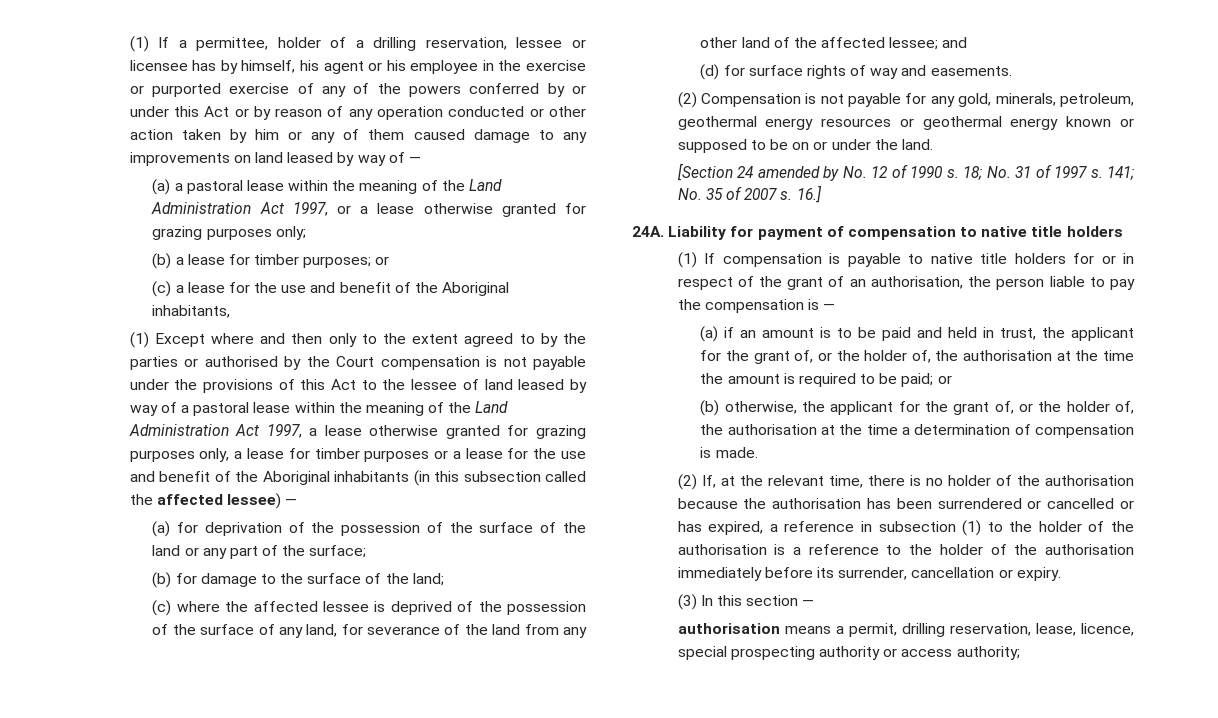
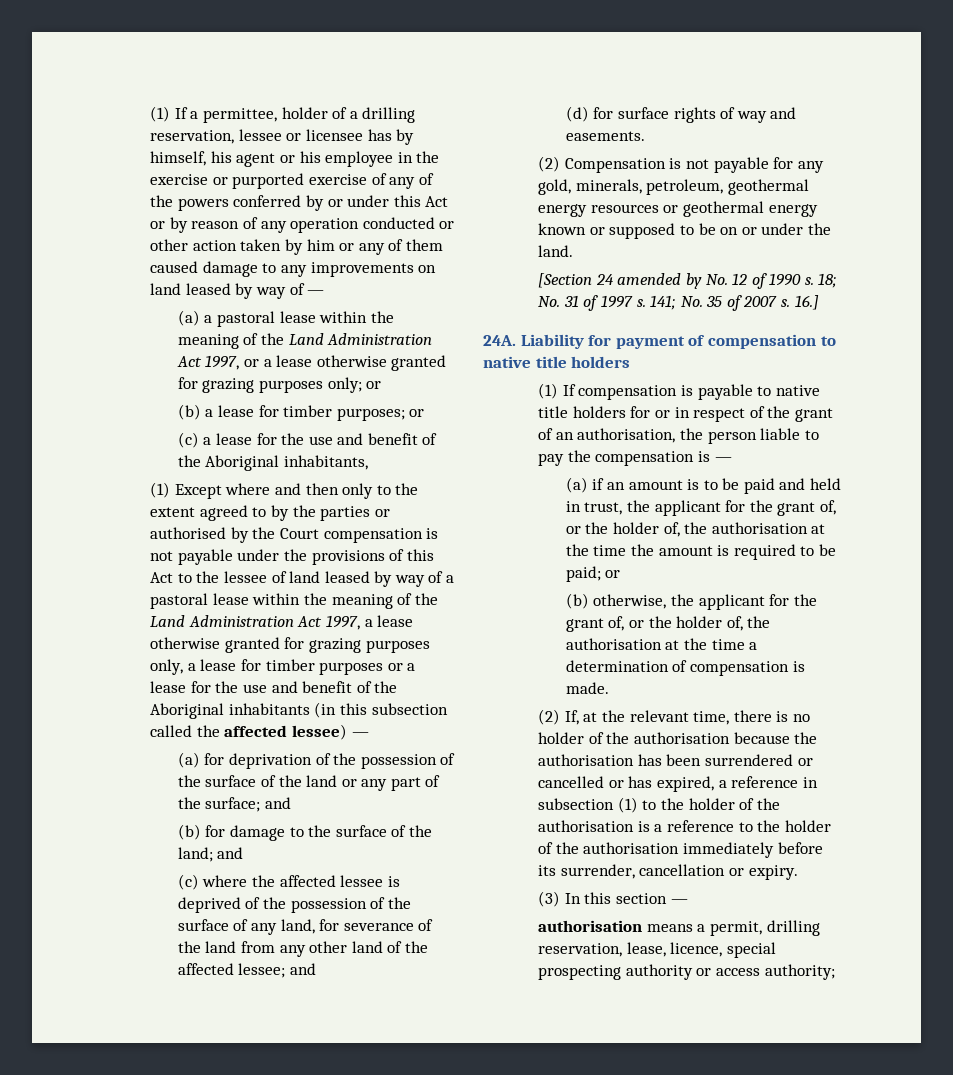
- (a) a pastoral lease within the meaning of the Land Administration Act 1997, or a lease otherwise granted for grazing purposes only;
+ (a) a pastoral lease within the meaning of the Land Administration Act 1997, or a lease otherwise granted for grazing purposes only; or
- (a) for deprivation of the possession of the surface of the land or any part of the surface;
+ (a) for deprivation of the possession of the surface of the land or any part of the surface; and
- (b) for damage to the surface of the land;
+ (b) for damage to the surface of the land; and

